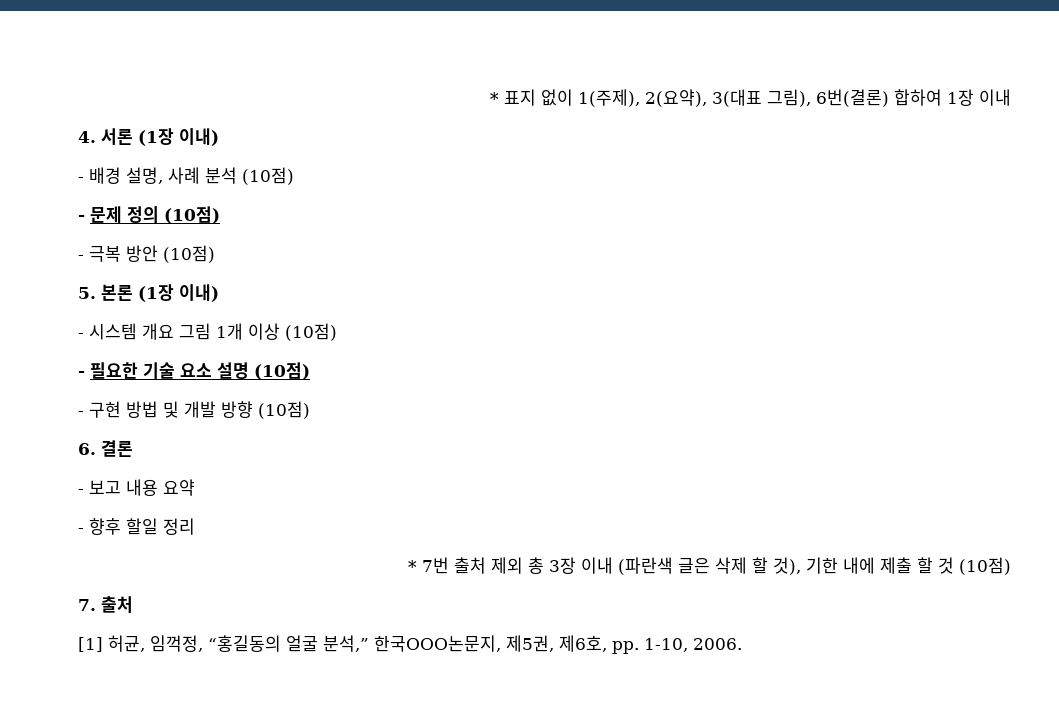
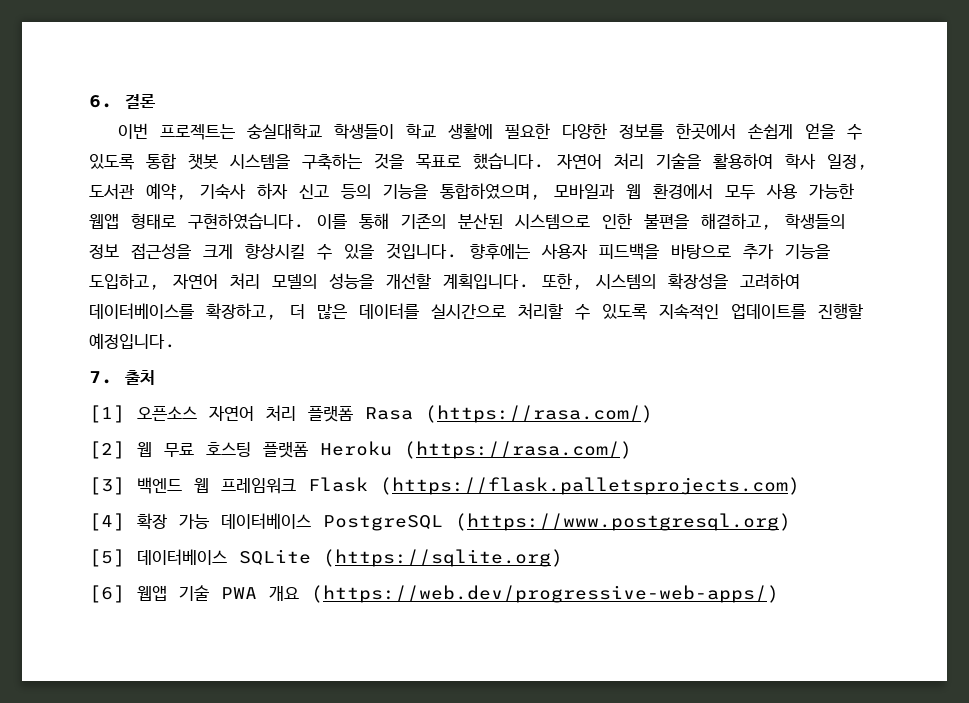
- * 표지 없이 1(주제), 2(요약), 3(대표 그림), 6번(결론) 합하여 1장 이내
- 4. 서론 (1장 이내)
- - 배경 설명, 사례 분석 (10점)
- - 문제 정의 (10점)
- - 극복 방안 (10점)
- 5. 본론 (1장 이내)
- - 시스템 개요 그림 1개 이상 (10점)
- - 필요한 기술 요소 설명 (10점)
- - 구현 방법 및 개발 방향 (10점)
  6. 결론
- - 보고 내용 요약
- - 향후 할일 정리
- * 7번 출처 제외 총 3장 이내 (파란색 글은 삭제 할 것), 기한 내에 제출 할 것 (10점)
+ 이번 프로젝트는 숭실대학교 학생들이 학교 생활에 필요한 다양한 정보를 한곳에서 손쉽게 얻을 수 있도록 통합 챗봇 시스템을 구축하는 것을 목표로 했습니다. 자연어 처리 기술을 활용하여 학사 일정, 도서관 예약, 기숙사 하자 신고 등의 기능을 통합하였으며, 모바일과 웹 환경에서 모두 사용 가능한 웹앱 형태로 구현하였습니다. 이를 통해 기존의 분산된 시스템으로 인한 불편을 해결하고, 학생들의 정보 접근성을 크게 향상시킬 수 있을 것입니다. 향후에는 사용자 피드백을 바탕으로 추가 기능을 도입하고, 자연어 처리 모델의 성능을 개선할 계획입니다. 또한, 시스템의 확장성을 고려하여 데이터베이스를 확장하고, 더 많은 데이터를 실시간으로 처리할 수 있도록 지속적인 업데이트를 진행할 예정입니다.
  7. 출처
- [1] 허균, 임꺽정, “홍길동의 얼굴 분석,” 한국OOO논문지, 제5권, 제6호, pp. 1-10, 2006.
+ [1] 오픈소스 자연어 처리 플랫폼 Rasa (https://rasa.com/)
+ [2] 웹 무료 호스팅 플랫폼 Heroku (https://rasa.com/)
+ [3] 백엔드 웹 프레임워크 Flask (https://flask.palletsprojects.com)
+ [4] 확장 가능 데이터베이스 PostgreSQL (https://www.postgresql.org)
+ [5] 데이터베이스 SQLite (https://sqlite.org)
+ [6] 웹앱 기술 PWA 개요 (https://web.dev/progressive-web-apps/)

